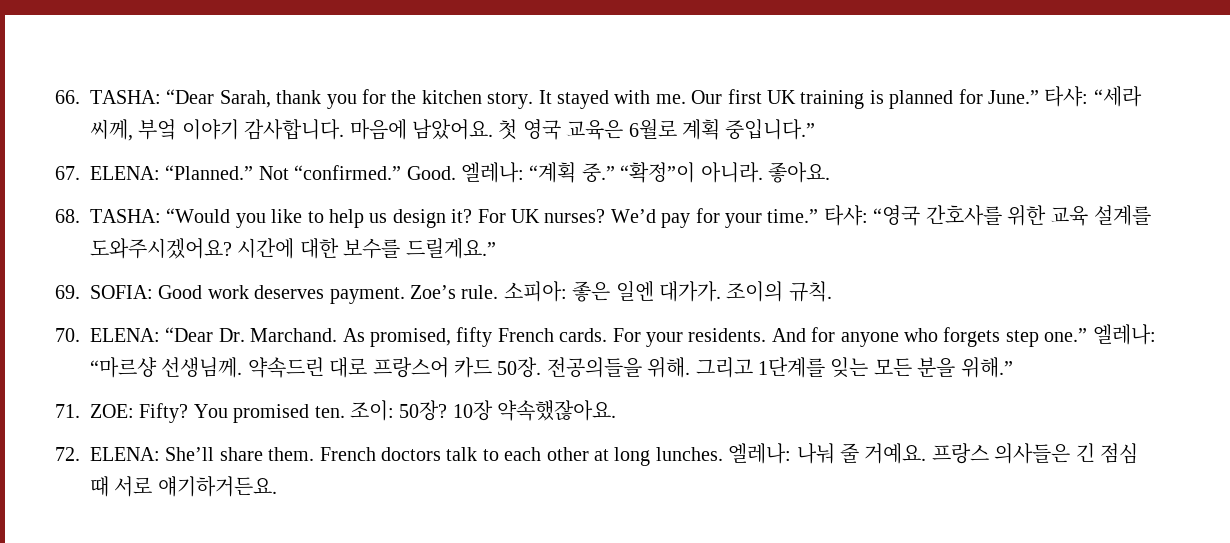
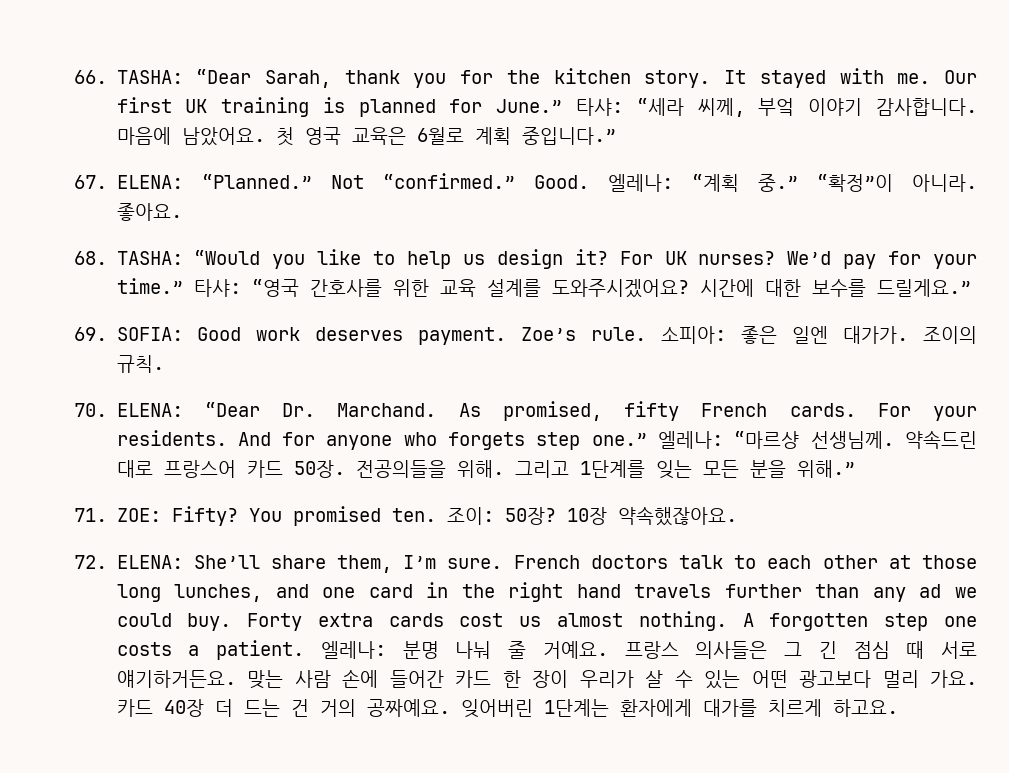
- 72. ELENA: She’ll share them.
+ 72. ELENA: She’ll share them, I’m sure.
- French doctors talk to each other at long lunches. 엘레나: 나눠 줄 거예요.
+ French doctors talk to each other at those long lunches, and one card in the right hand travels further than any ad we could buy. Forty extra cards cost us almost nothing. A forgotten step one costs a patient. 엘레나: 분명 나눠 줄 거예요.
- 프랑스 의사들은 긴 점심 때 서로 얘기하거든요.
+ 프랑스 의사들은 그 긴 점심 때 서로 얘기하거든요.
+ 맞는 사람 손에 들어간 카드 한 장이 우리가 살 수 있는 어떤 광고보다 멀리 가요. 카드 40장 더 드는 건 거의 공짜예요. 잊어버린 1단계는 환자에게 대가를 치르게 하고요.

